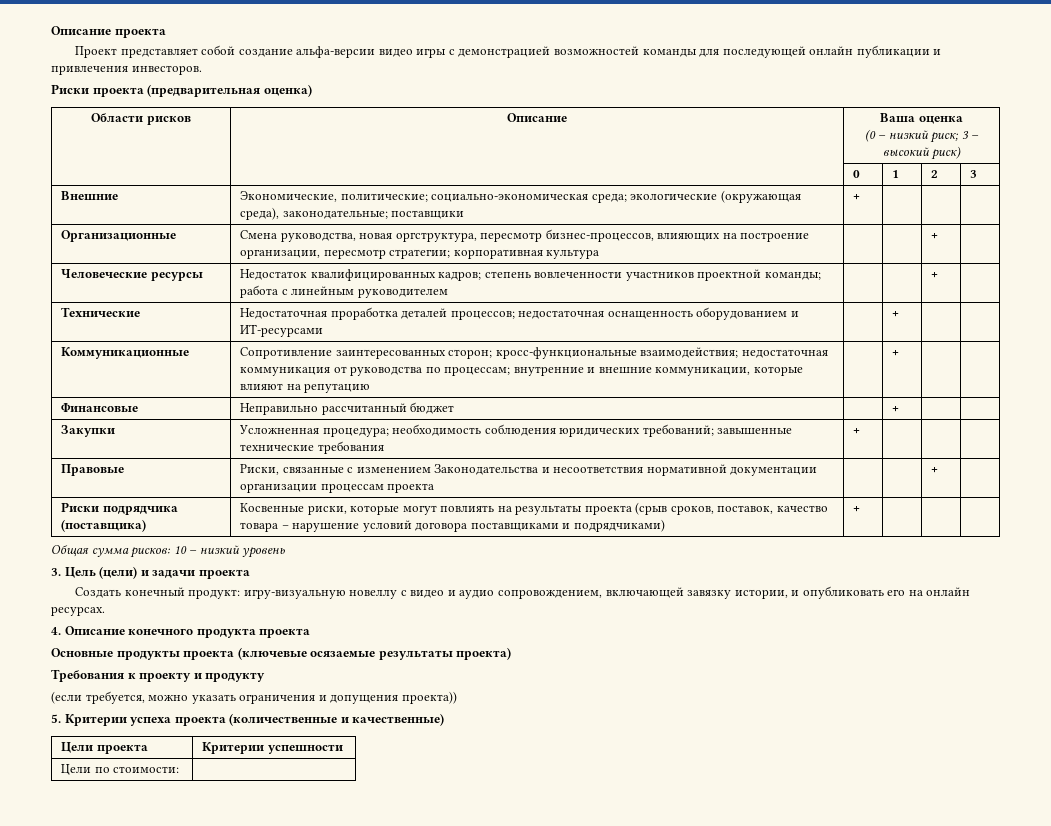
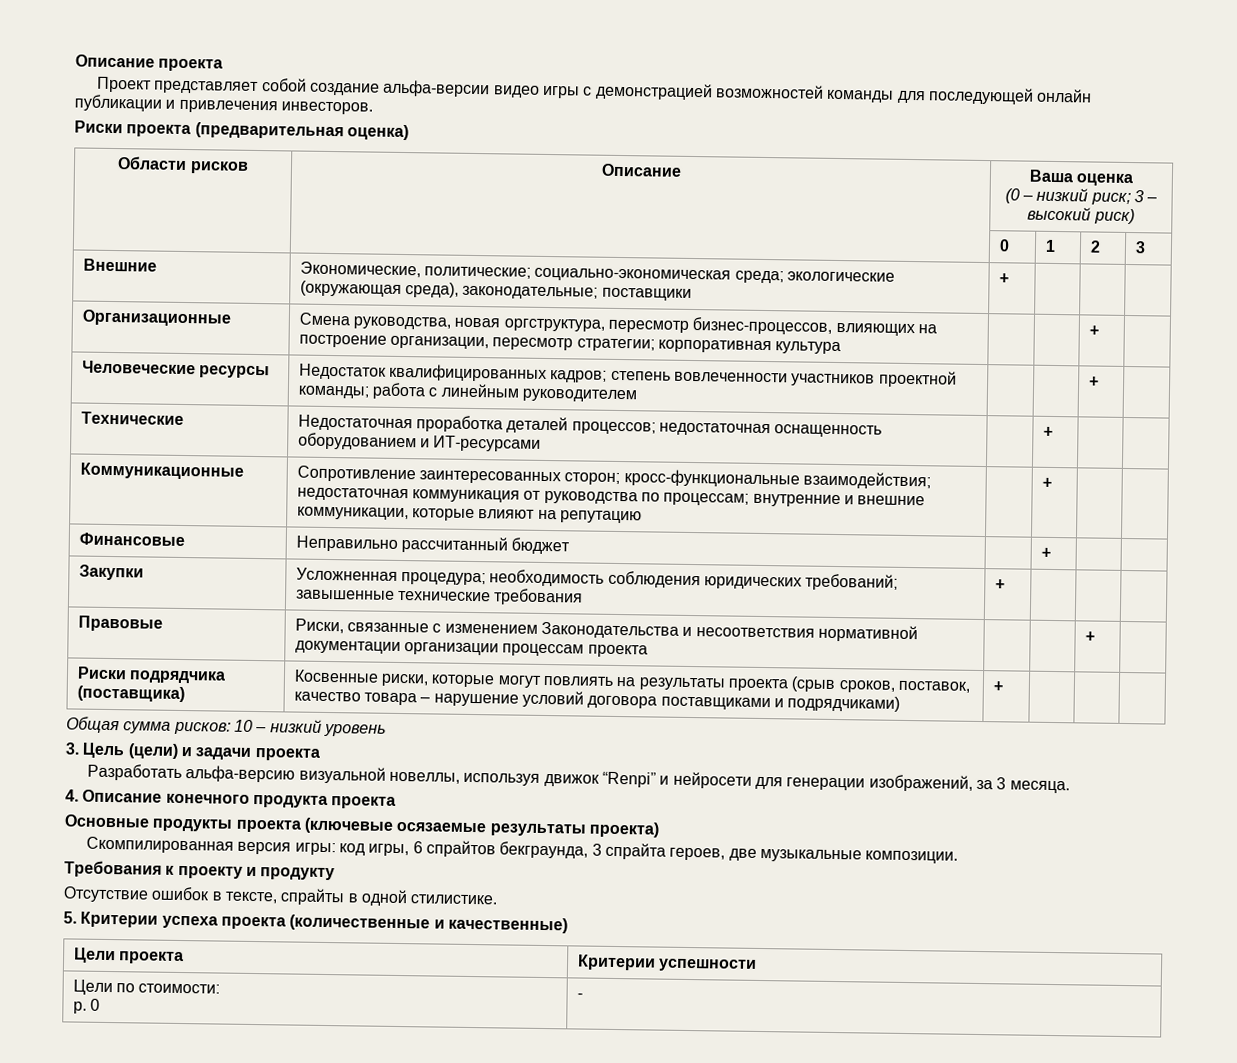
- Создать конечный продукт: игру-визуальную новеллу с видео и аудио сопровождением, включающей завязку истории, и опубликовать его на онлайн ресурсах.
+ Разработать альфа-версию визуальной новеллы, используя движок “Renpi” и нейросети для генерации изображений, за 3 месяца.
+ Скомпилированная версия игры: код игры, 6 спрайтов бекграунда, 3 спрайта героев, две музыкальные композиции.
- (если требуется, можно указать ограничения и допущения проекта))
+ Отсутствие ошибок в тексте, спрайты в одной стилистике.
- Цели по стоимости: |
+ Цели по стоимости:
+ р. 0 | -

